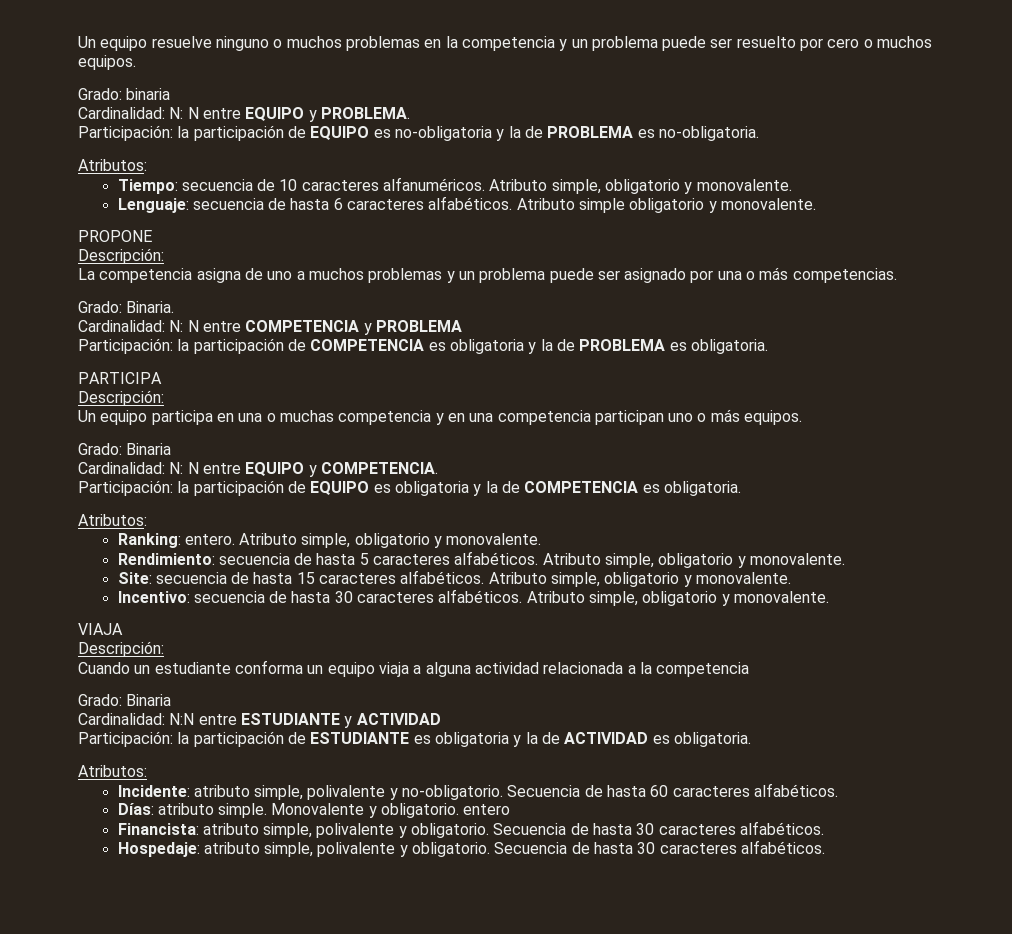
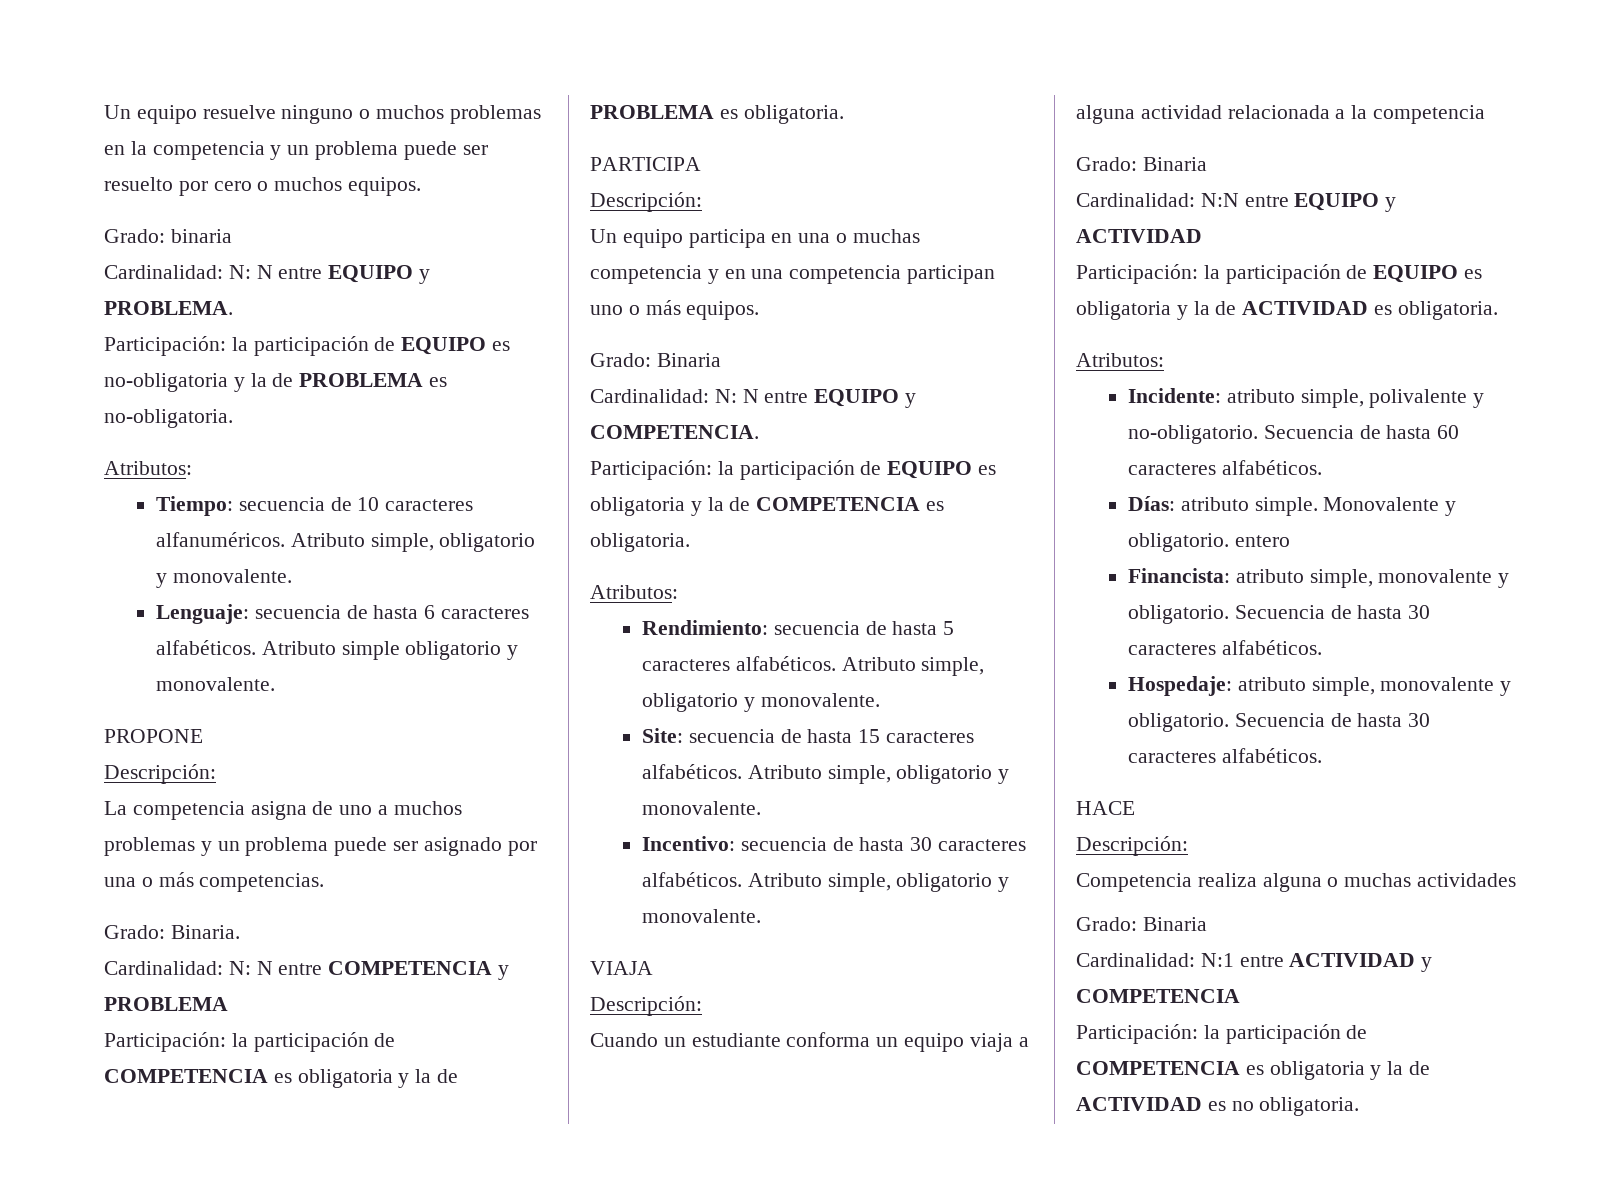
- Ranking: entero. Atributo simple, obligatorio y monovalente.
- Cardinalidad: N:N entre ESTUDIANTE y ACTIVIDAD
+ Cardinalidad: N:N entre EQUIPO y ACTIVIDAD
- Participación: la participación de ESTUDIANTE es obligatoria y la de ACTIVIDAD es obligatoria.
+ Participación: la participación de EQUIPO es obligatoria y la de ACTIVIDAD es obligatoria.
- Financista: atributo simple, polivalente y obligatorio.
+ Financista: atributo simple, monovalente y obligatorio.
- Hospedaje: atributo simple, polivalente y obligatorio. Secuencia de hasta 30 caracteres alfabéticos.
+ Hospedaje: atributo simple, monovalente y obligatorio. Secuencia de hasta 30 caracteres alfabéticos.
+ HACE
+ Descripción:
+ Competencia realiza alguna o muchas actividades
+ Grado: Binaria
+ Cardinalidad: N:1 entre ACTIVIDAD y COMPETENCIA
+ Participación: la participación de COMPETENCIA es obligatoria y la de ACTIVIDAD es no obligatoria.

